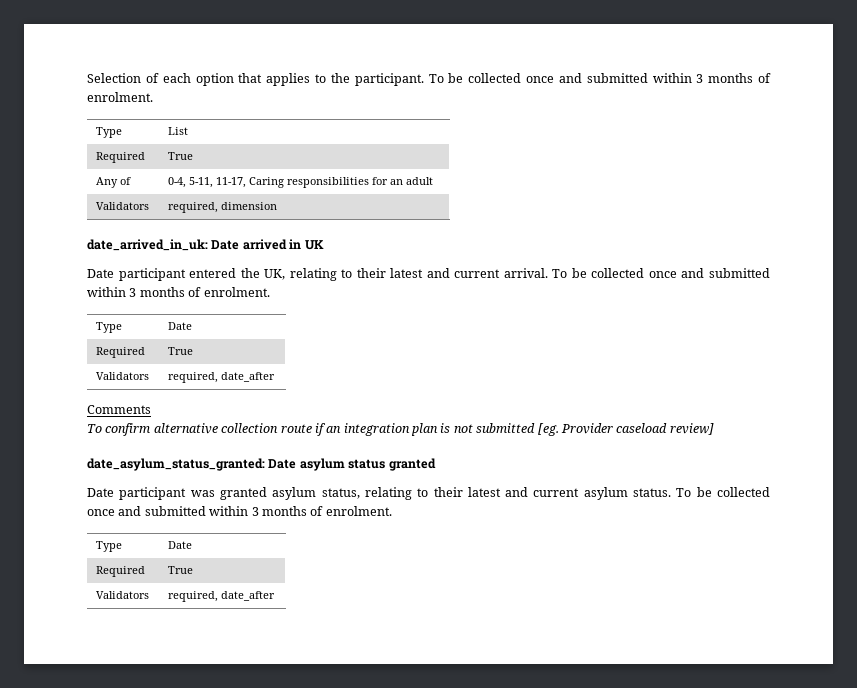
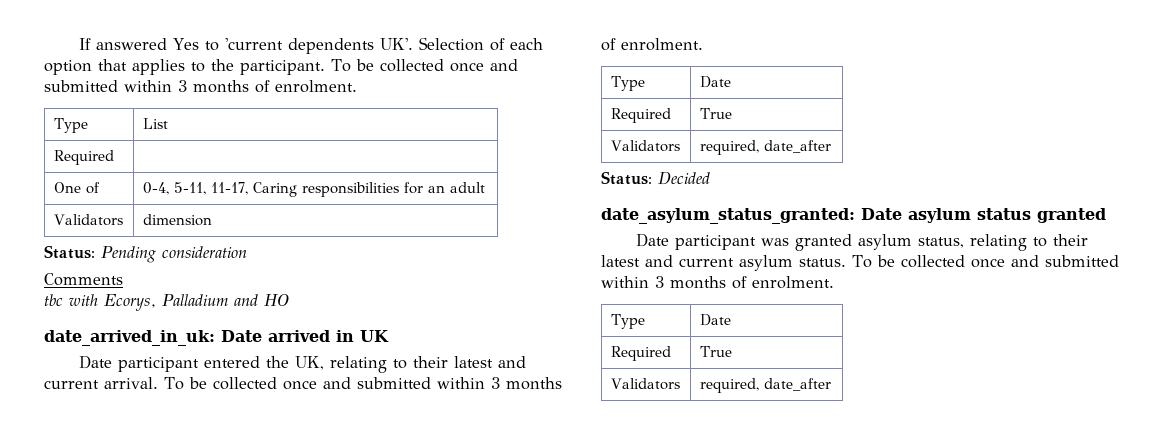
- Selection of each option that applies to the participant.
+ If answered Yes to 'current dependents UK'. Selection of each option that applies to the participant.
  Type | List
- Required | True
- Any of | 0-4, 5-11, 11-17, Caring responsibilities for an adult
+ Required |
+ One of | 0-4, 5-11, 11-17, Caring responsibilities for an adult
- Validators | required, dimension
+ Validators | dimension
+ Status: Pending consideration
+ Comments
+ tbc with Ecorys, Palladium and HO
- Comments
- To confirm alternative collection route if an integration plan is not submitted [eg. Provider caseload review]
+ Status: Decided

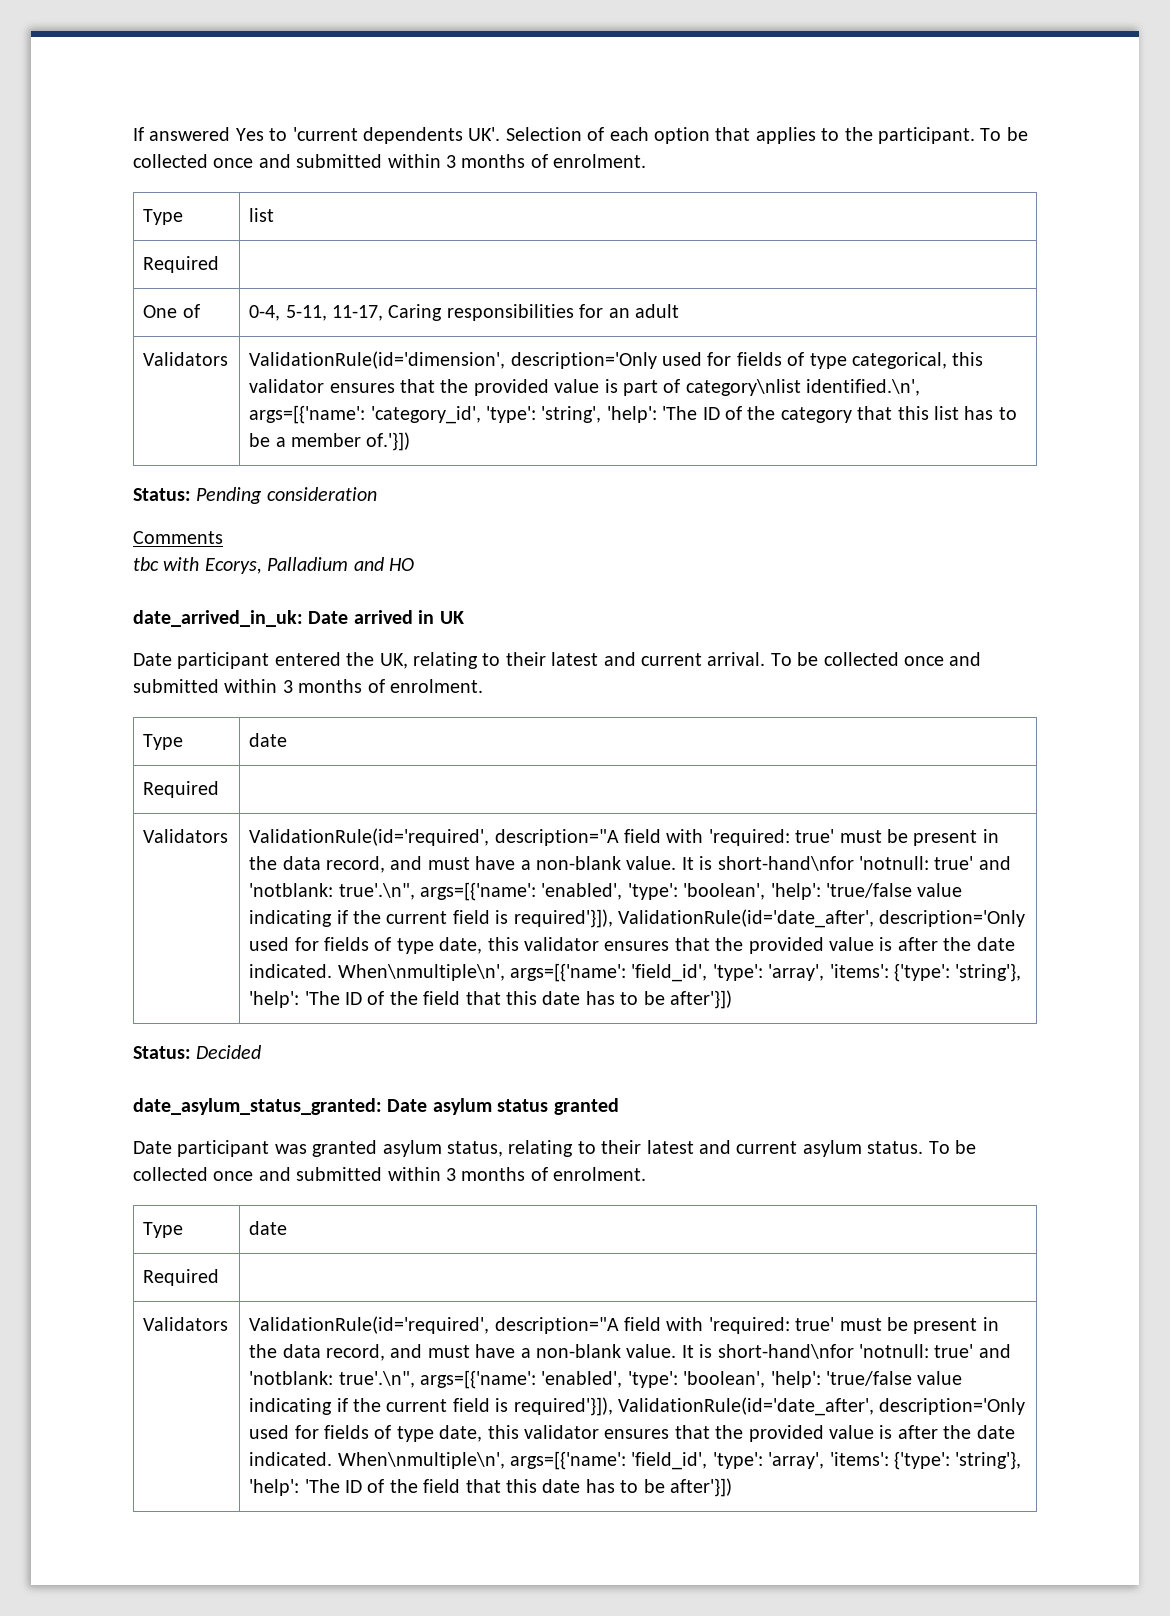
- Type | List
+ Type | list
- Validators | dimension
+ Validators | ValidationRule(id='dimension', description='Only used for fields of type categorical, this validator ensures that the provided value is part of category\nlist identified.\n', args=[{'name': 'category_id', 'type': 'string', 'help': 'The ID of the category that this list has to be a member of.'}])
  Date participant entered the UK, relating to their latest and current arrival. To be collected once and submitted within 3 months of enrolment.
- Type | Date
- Required | True
- Validators | required, date_after
+ Type | date
+ Required |
+ Validators | ValidationRule(id='required', description="A field with 'required: true' must be present in the data record, and must have a non-blank value. It is short-hand\nfor 'notnull: true' and 'notblank: true'.\n", args=[{'name': 'enabled', 'type': 'boolean', 'help': 'true/false value indicating if the current field is required'}]), ValidationRule(id='date_after', description='Only used for fields of type date, this validator ensures that the provided value is after the date indicated. When\nmultiple\n', args=[{'name': 'field_id', 'type': 'array', 'items': {'type': 'string'}, 'help': 'The ID of the field that this date has to be after'}])
  Date participant was granted asylum status, relating to their latest and current asylum status. To be collected once and submitted within 3 months of enrolment.
- Type | Date
- Required | True
- Validators | required, date_after
+ Type | date
+ Required |
+ Validators | ValidationRule(id='required', description="A field with 'required: true' must be present in the data record, and must have a non-blank value. It is short-hand\nfor 'notnull: true' and 'notblank: true'.\n", args=[{'name': 'enabled', 'type': 'boolean', 'help': 'true/false value indicating if the current field is required'}]), ValidationRule(id='date_after', description='Only used for fields of type date, this validator ensures that the provided value is after the date indicated. When\nmultiple\n', args=[{'name': 'field_id', 'type': 'array', 'items': {'type': 'string'}, 'help': 'The ID of the field that this date has to be after'}])

